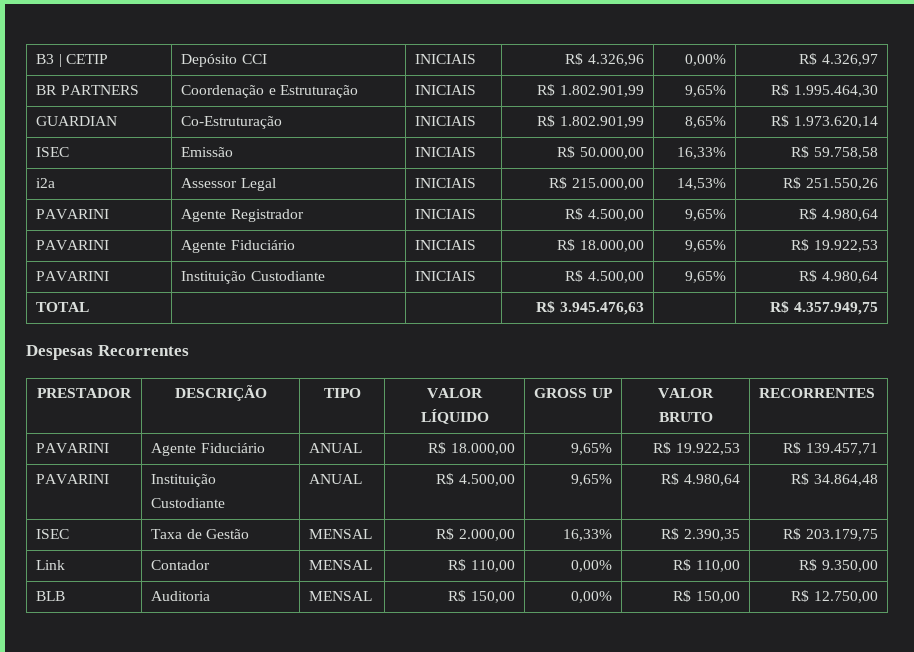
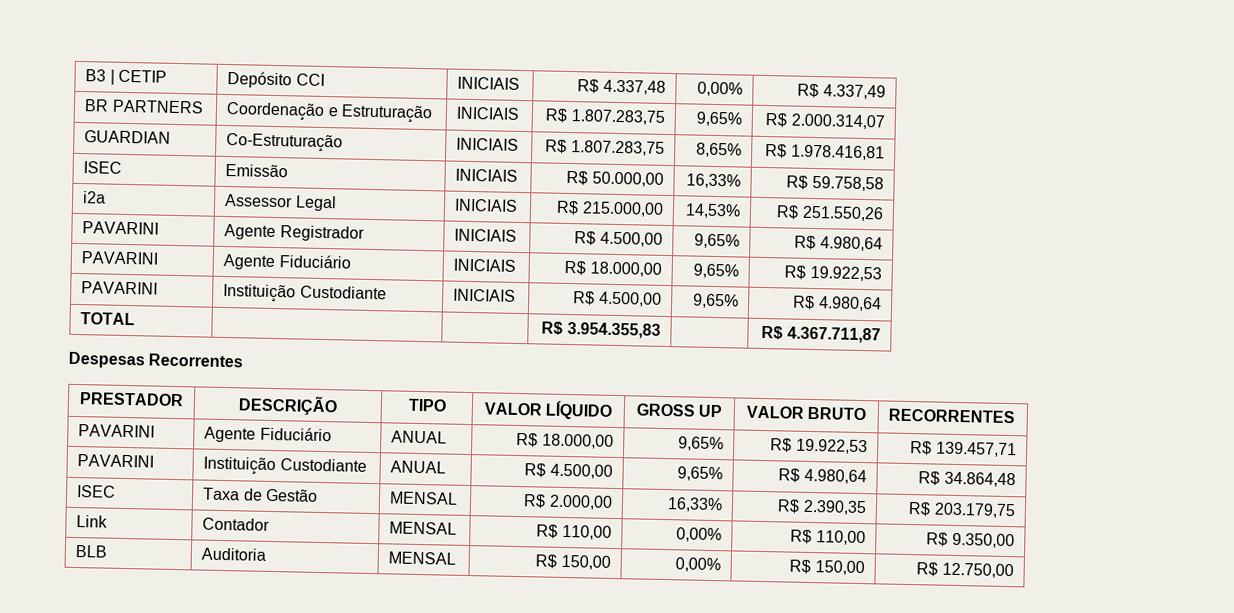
- B3 | CETIP | Depósito CCI | INICIAIS | R$ 4.326,96 | 0,00% | R$ 4.326,97
+ B3 | CETIP | Depósito CCI | INICIAIS | R$ 4.337,48 | 0,00% | R$ 4.337,49
- BR PARTNERS | Coordenação e Estruturação | INICIAIS | R$ 1.802.901,99 | 9,65% | R$ 1.995.464,30
+ BR PARTNERS | Coordenação e Estruturação | INICIAIS | R$ 1.807.283,75 | 9,65% | R$ 2.000.314,07
- GUARDIAN | Co-Estruturação | INICIAIS | R$ 1.802.901,99 | 8,65% | R$ 1.973.620,14
+ GUARDIAN | Co-Estruturação | INICIAIS | R$ 1.807.283,75 | 8,65% | R$ 1.978.416,81
- TOTAL | | | R$ 3.945.476,63 | | R$ 4.357.949,75
+ TOTAL | | | R$ 3.954.355,83 | | R$ 4.367.711,87

